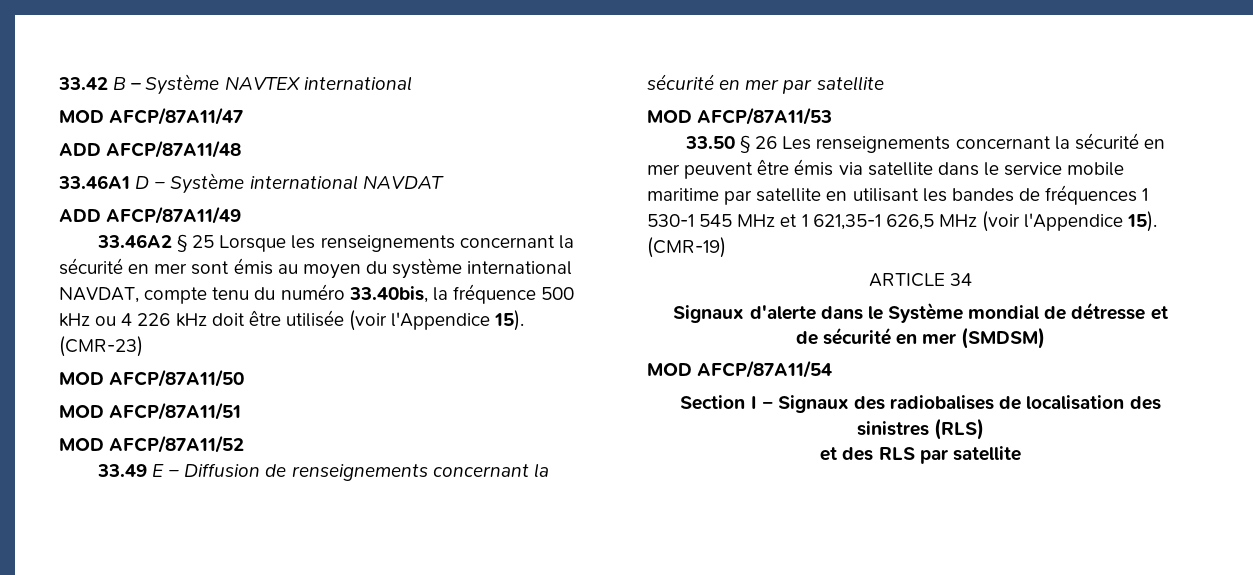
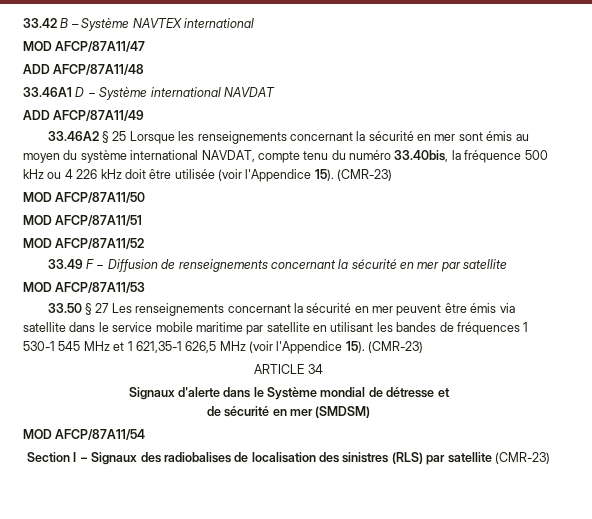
- 33.49 E − Diffusion de renseignements concernant la sécurité en mer par satellite
+ 33.49 F − Diffusion de renseignements concernant la sécurité en mer par satellite
- 33.50 § 26 Les renseignements concernant la sécurité en mer peuvent être émis via satellite dans le service mobile maritime par satellite en utilisant les bandes de fréquences 1 530-1 545 MHz et 1 621,35-1 626,5 MHz (voir l'Appendice 15). (CMR-19)
+ 33.50 § 27 Les renseignements concernant la sécurité en mer peuvent être émis via satellite dans le service mobile maritime par satellite en utilisant les bandes de fréquences 1 530-1 545 MHz et 1 621,35-1 626,5 MHz (voir l'Appendice 15). (CMR-23)
- Section I − Signaux des radiobalises de localisation des sinistres (RLS)
- et des RLS par satellite
+ Section I − Signaux des radiobalises de localisation des sinistres (RLS) par satellite (CMR-23)

